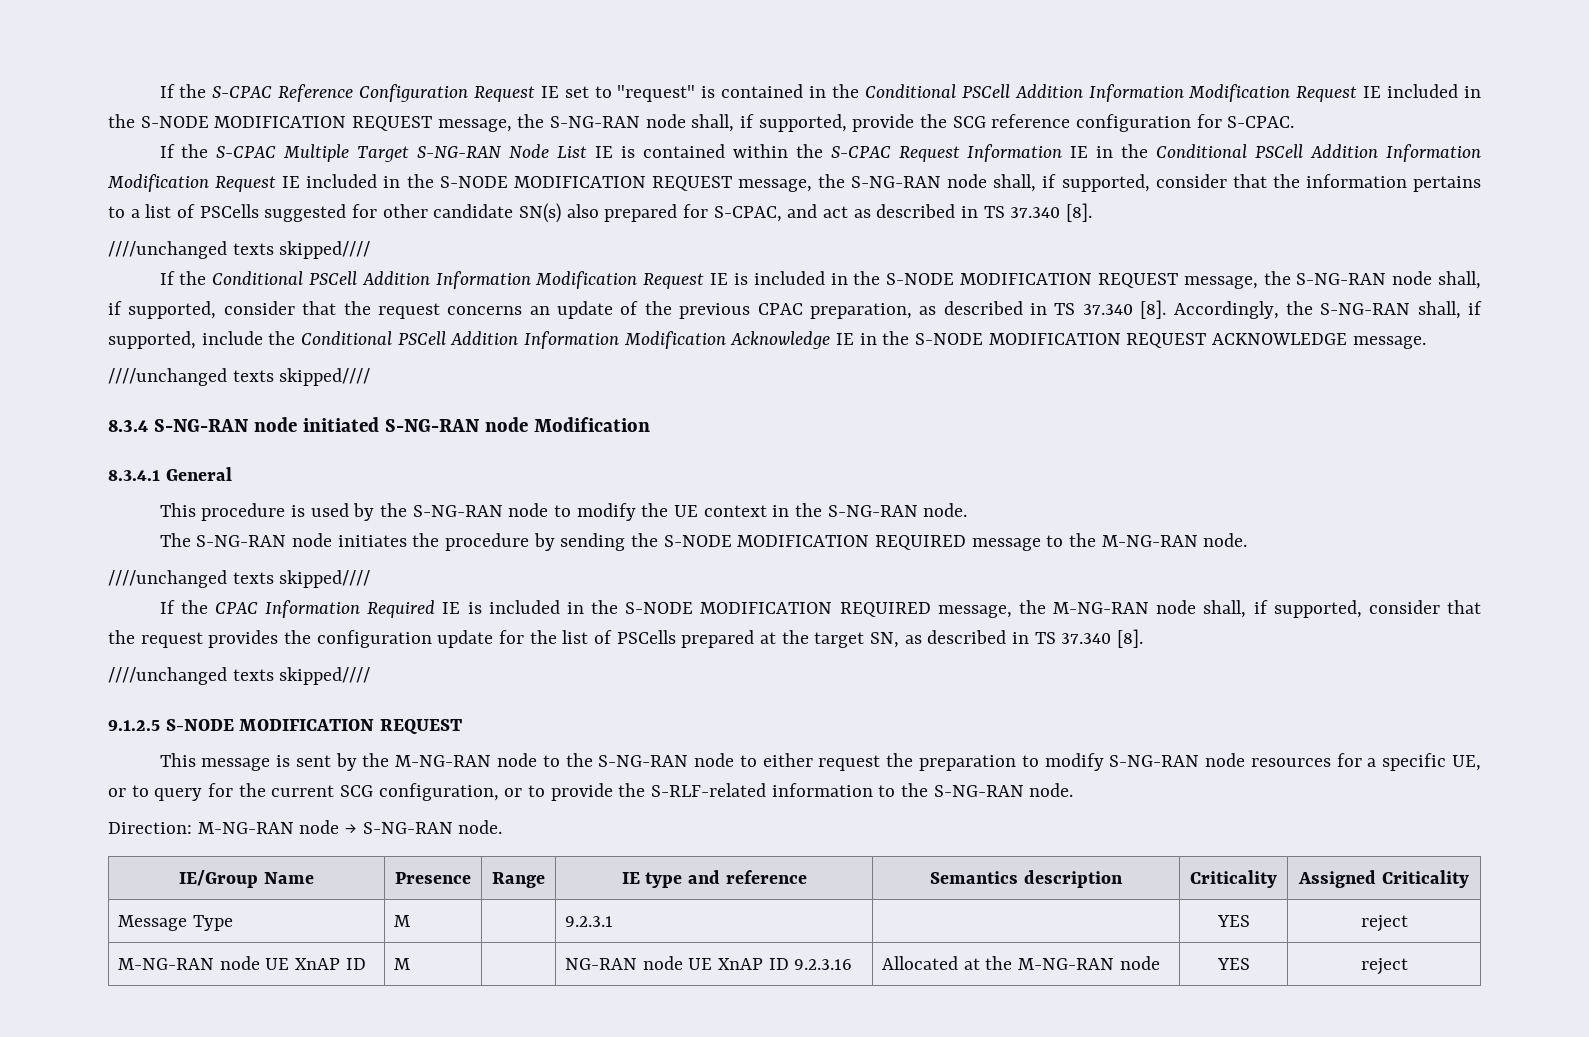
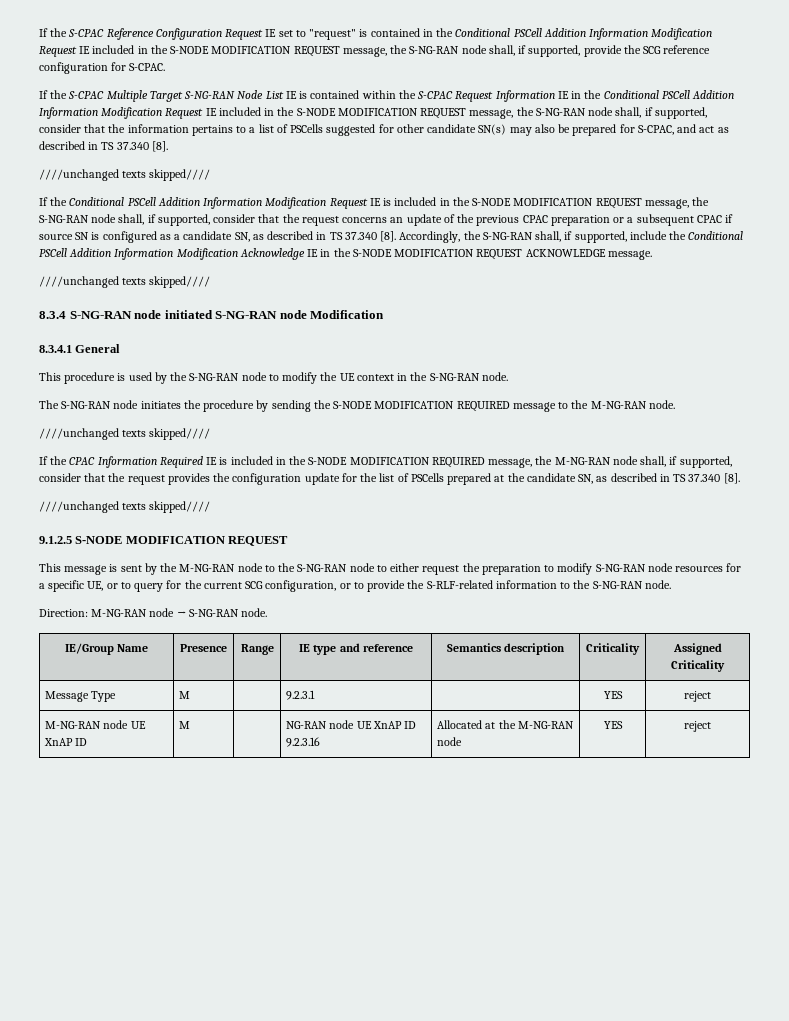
- If the S-CPAC Multiple Target S-NG-RAN Node List IE is contained within the S-CPAC Request Information IE in the Conditional PSCell Addition Information Modification Request IE included in the S-NODE MODIFICATION REQUEST message, the S-NG-RAN node shall, if supported, consider that the information pertains to a list of PSCells suggested for other candidate SN(s) also prepared for S-CPAC, and act as described in TS 37.340 [8].
+ If the S-CPAC Multiple Target S-NG-RAN Node List IE is contained within the S-CPAC Request Information IE in the Conditional PSCell Addition Information Modification Request IE included in the S-NODE MODIFICATION REQUEST message, the S-NG-RAN node shall, if supported, consider that the information pertains to a list of PSCells suggested for other candidate SN(s) may also be prepared for S-CPAC, and act as described in TS 37.340 [8].
- If the Conditional PSCell Addition Information Modification Request IE is included in the S-NODE MODIFICATION REQUEST message, the S-NG-RAN node shall, if supported, consider that the request concerns an update of the previous CPAC preparation, as described in TS 37.340 [8].
+ If the Conditional PSCell Addition Information Modification Request IE is included in the S-NODE MODIFICATION REQUEST message, the S-NG-RAN node shall, if supported, consider that the request concerns an update of the previous CPAC preparation or a subsequent CPAC if source SN is configured as a candidate SN, as described in TS 37.340 [8].
- If the CPAC Information Required IE is included in the S-NODE MODIFICATION REQUIRED message, the M-NG-RAN node shall, if supported, consider that the request provides the configuration update for the list of PSCells prepared at the target SN, as described in TS 37.340 [8].
+ If the CPAC Information Required IE is included in the S-NODE MODIFICATION REQUIRED message, the M-NG-RAN node shall, if supported, consider that the request provides the configuration update for the list of PSCells prepared at the candidate SN, as described in TS 37.340 [8].

